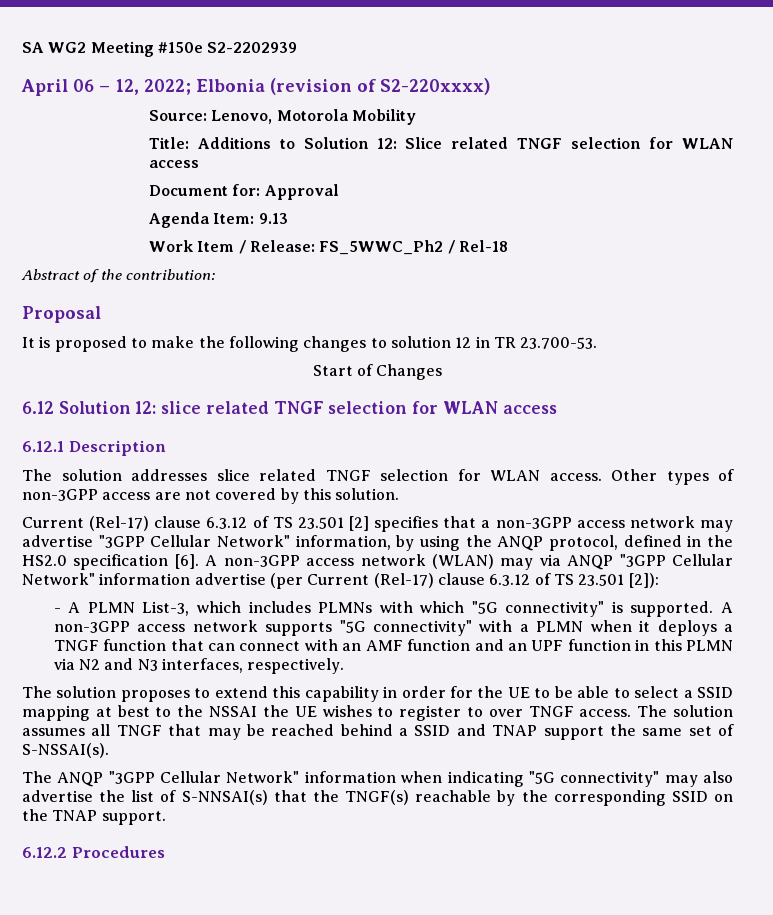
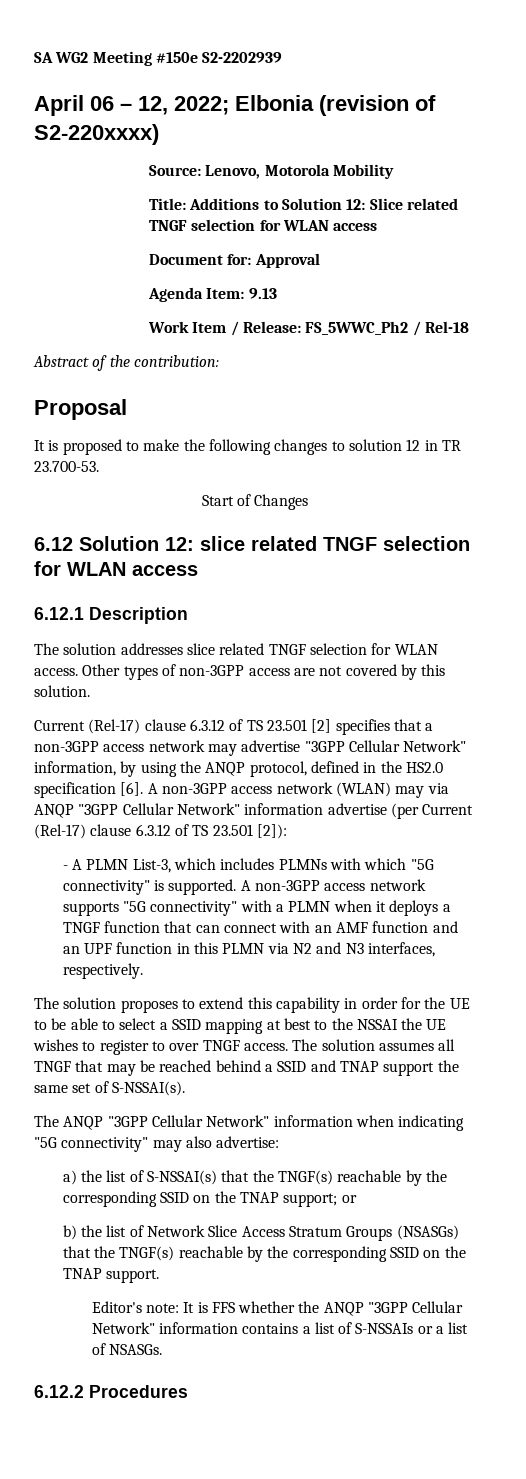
- The ANQP "3GPP Cellular Network" information when indicating "5G connectivity" may also advertise the list of S-NNSAI(s) that the TNGF(s) reachable by the corresponding SSID on the TNAP support.
+ The ANQP "3GPP Cellular Network" information when indicating "5G connectivity" may also advertise:
+ a) the list of S-NSSAI(s) that the TNGF(s) reachable by the corresponding SSID on the TNAP support; or
+ b) the list of Network Slice Access Stratum Groups (NSASGs) that the TNGF(s) reachable by the corresponding SSID on the TNAP support.
+ Editor's note: It is FFS whether the ANQP "3GPP Cellular Network" information contains a list of S-NSSAIs or a list of NSASGs.

